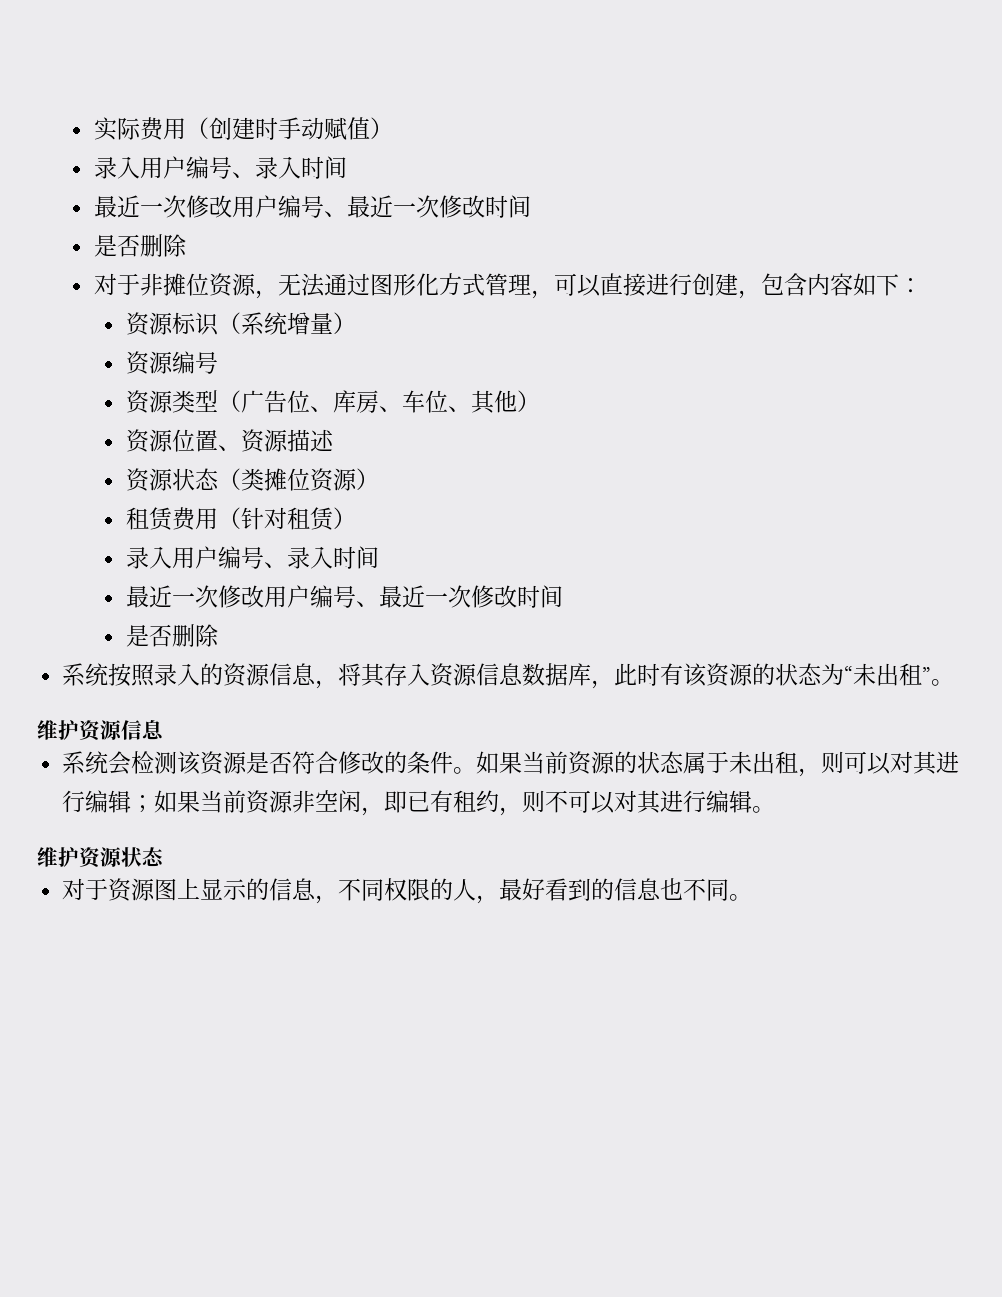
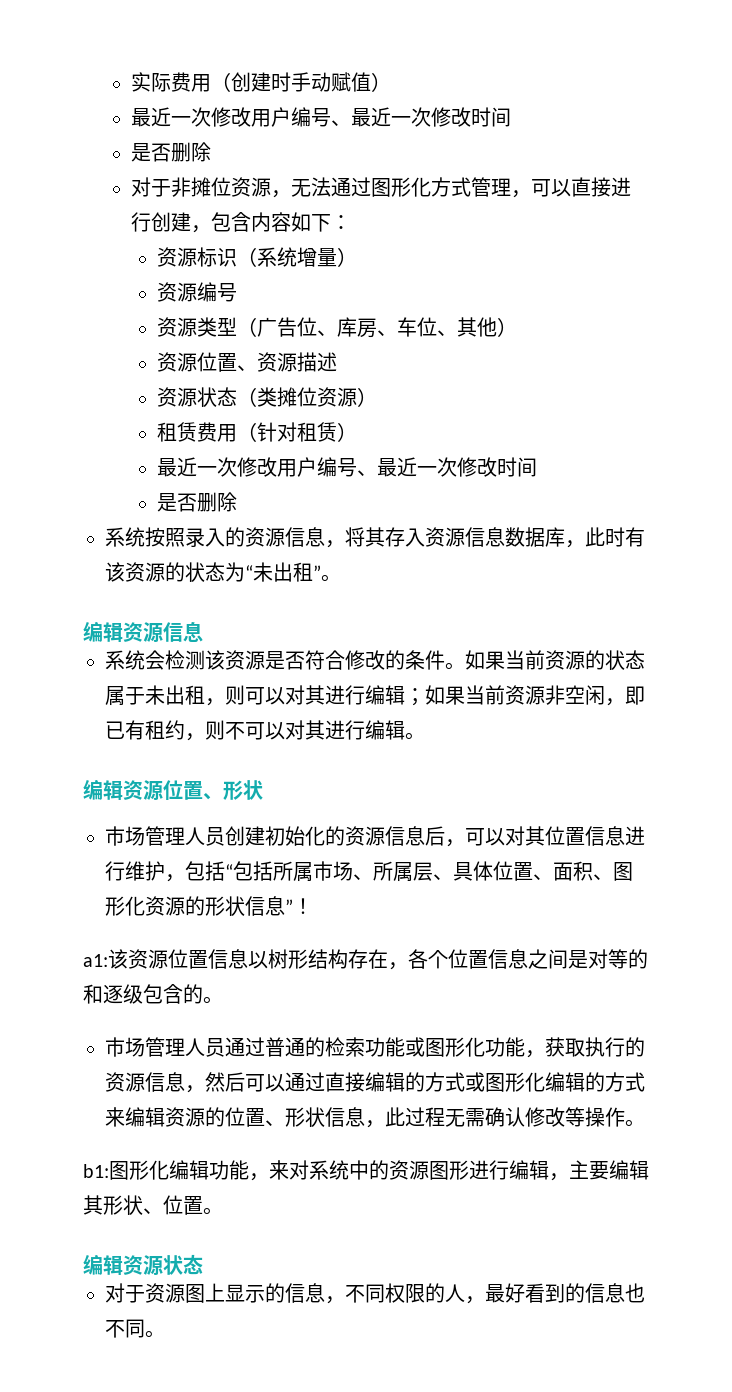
  实际费用（创建时手动赋值）
- 录入用户编号、录入时间
  租赁费用（针对租赁）
- 录入用户编号、录入时间
- 维护资源信息
+ 编辑资源信息
- 维护资源状态
+ 编辑资源位置、形状
+ 市场管理人员创建初始化的资源信息后，可以对其位置信息进行维护，包括“包括所属市场、所属层、具体位置、面积、图形化资源的形状信息”！
+ a1:该资源位置信息以树形结构存在，各个位置信息之间是对等的和逐级包含的。
+ 市场管理人员通过普通的检索功能或图形化功能，获取执行的资源信息，然后可以通过直接编辑的方式或图形化编辑的方式来编辑资源的位置、形状信息，此过程无需确认修改等操作。
+ b1:图形化编辑功能，来对系统中的资源图形进行编辑，主要编辑其形状、位置。
+ 编辑资源状态

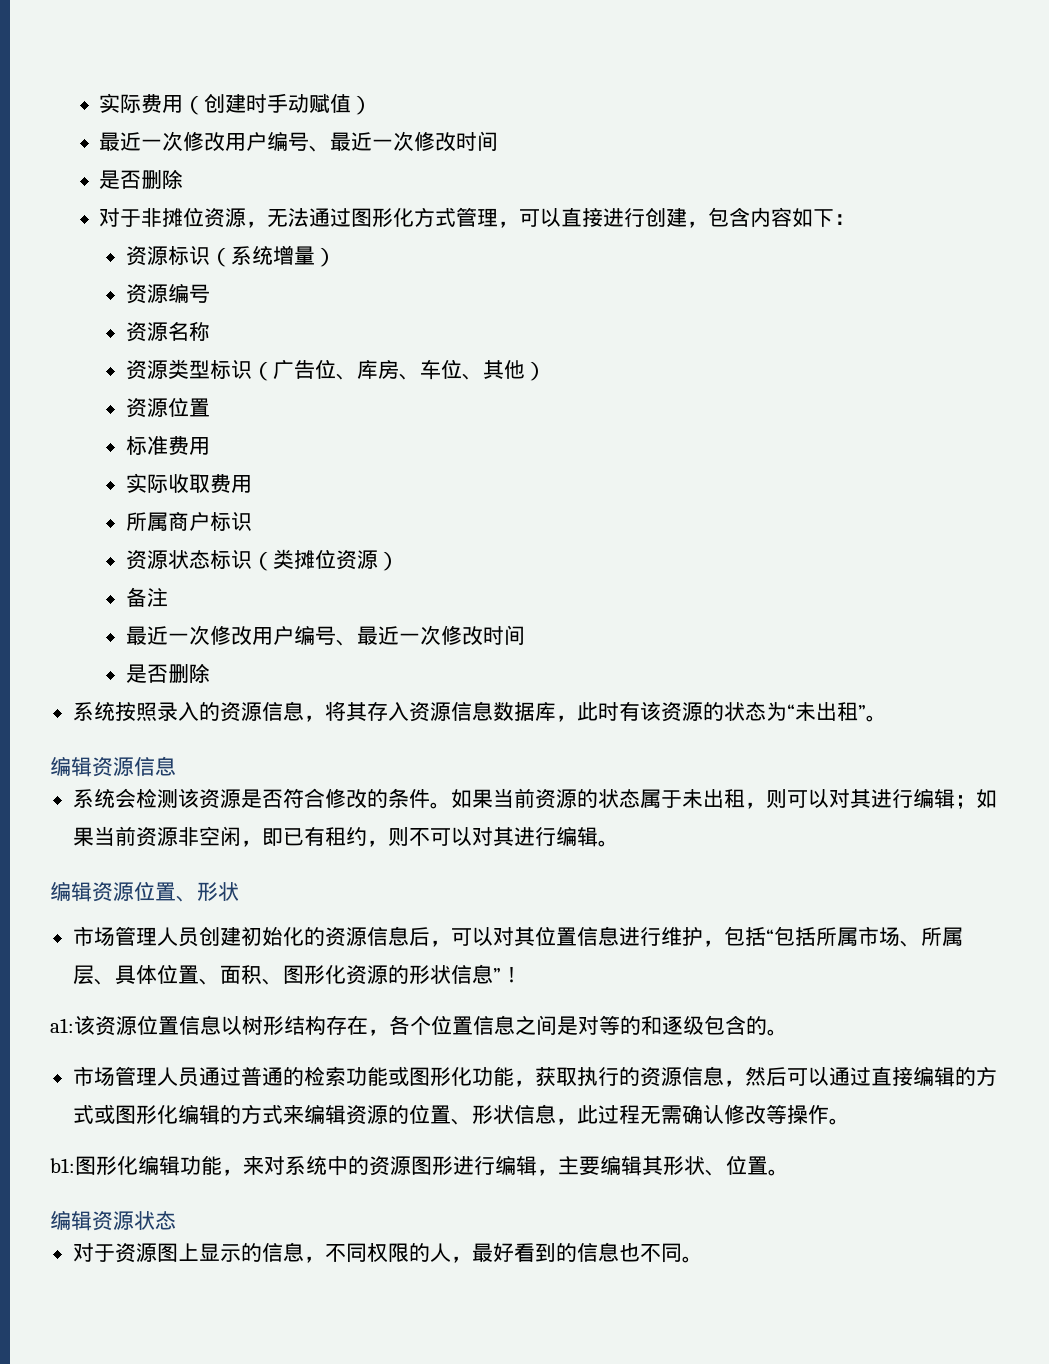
+ 资源名称
- 资源类型（广告位、库房、车位、其他）
- 资源位置、资源描述
- 资源状态（类摊位资源）
+ 资源类型标识（广告位、库房、车位、其他）
+ 资源位置
+ 标准费用
+ 实际收取费用
+ 所属商户标识
+ 资源状态标识（类摊位资源）
- 租赁费用（针对租赁）
+ 备注

